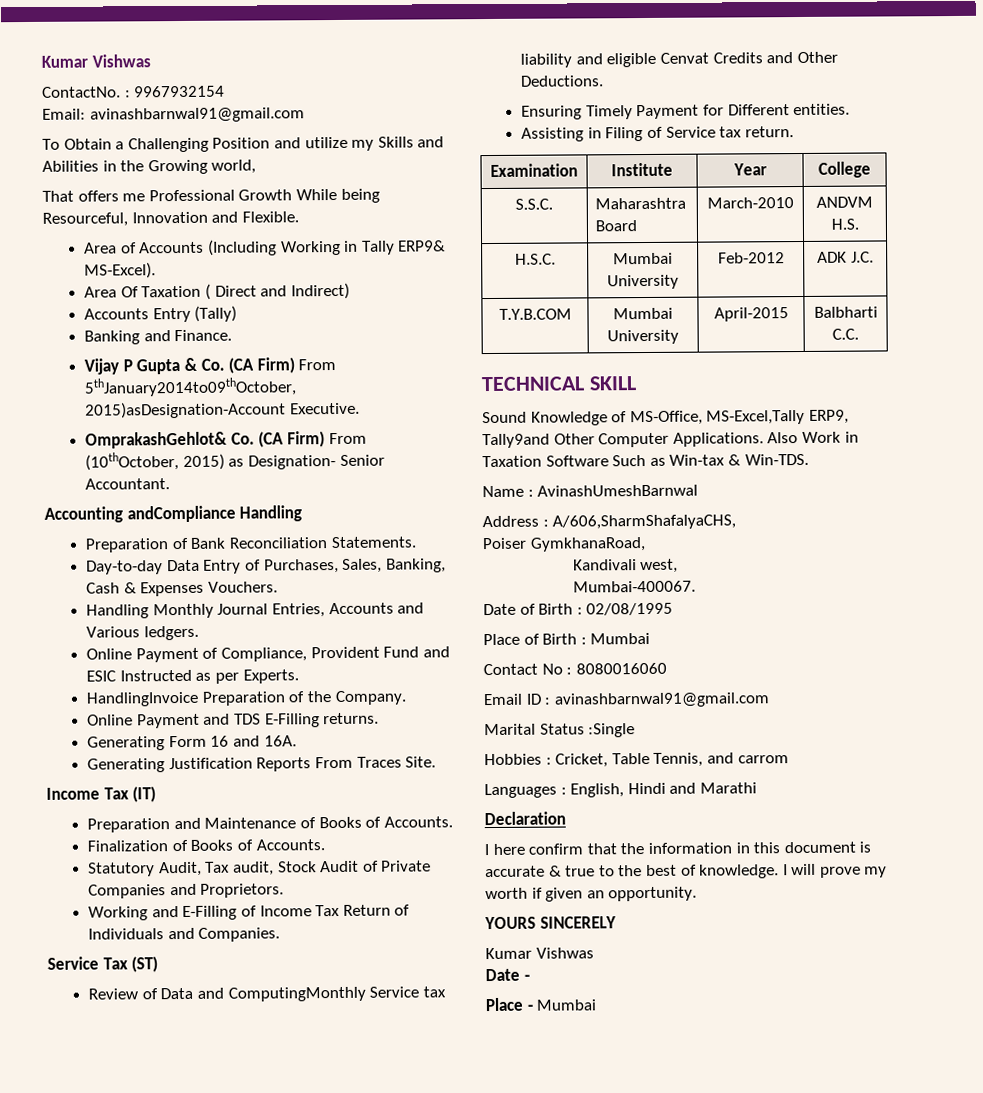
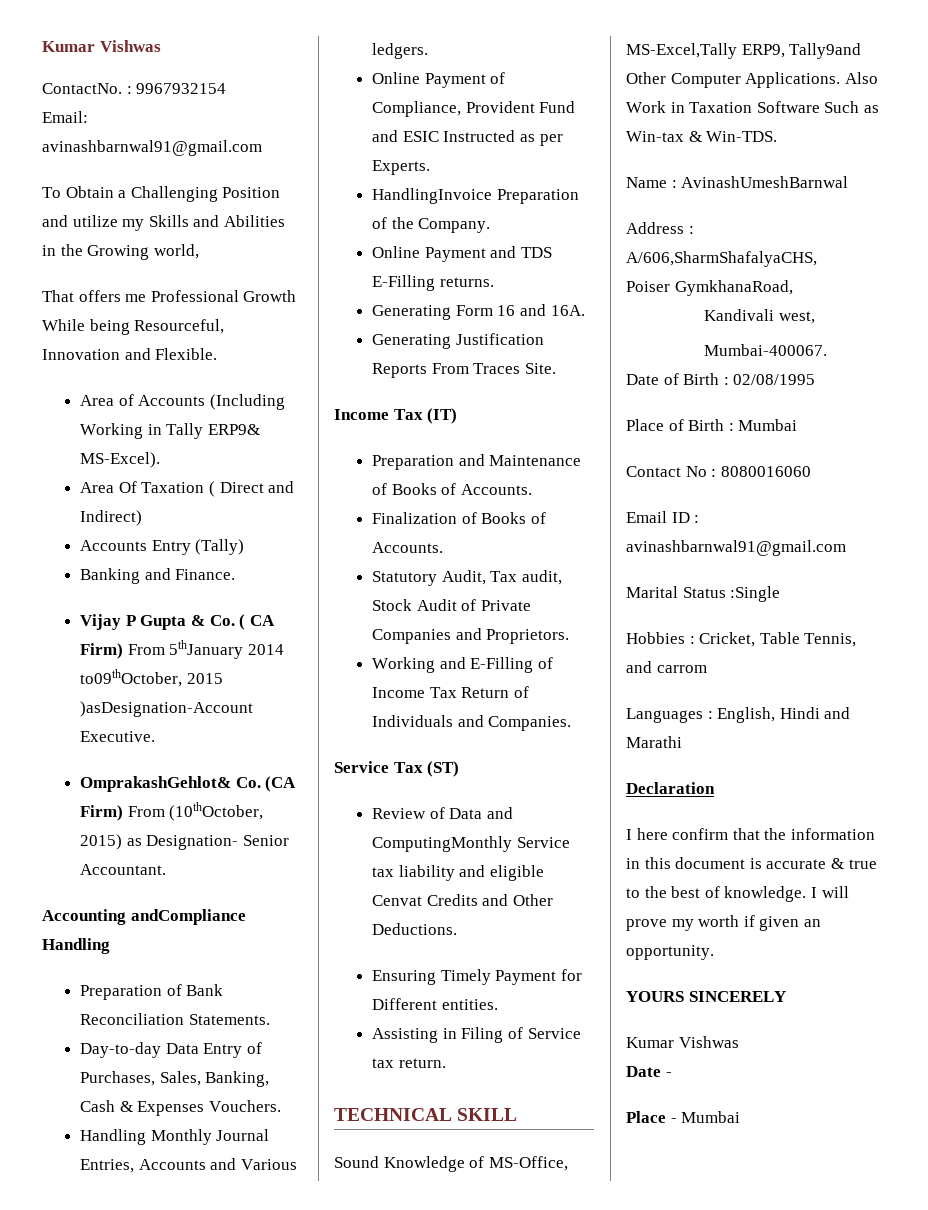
- Vijay P Gupta & Co. (CA Firm) From 5thJanuary2014to09thOctober, 2015)asDesignation-Account Executive.
+ Vijay P Gupta & Co. ( CA Firm) From 5thJanuary 2014 to09thOctober, 2015 )asDesignation-Account Executive.
- Examination | Institute | Year | College
- S.S.C. | Maharashtra Board | March-2010 | ANDVM H.S.
- H.S.C. | Mumbai University | Feb-2012 | ADK J.C.
- T.Y.B.COM | Mumbai University | April-2015 | Balbharti C.C.

